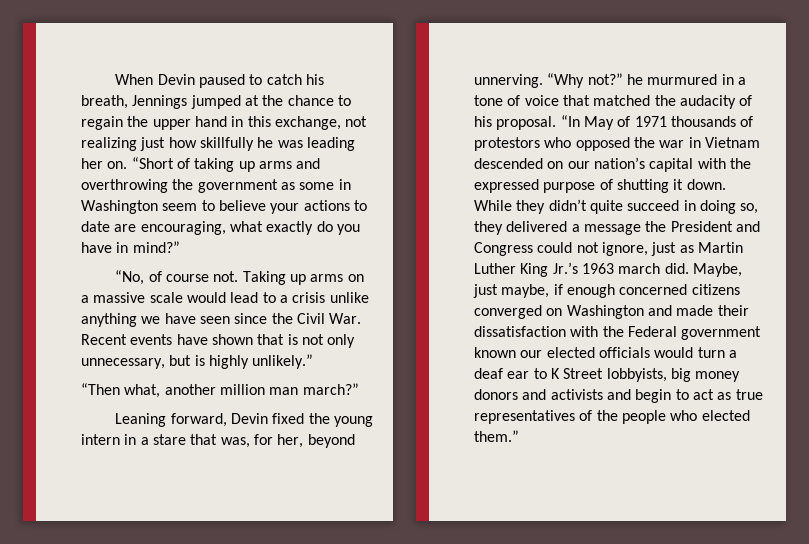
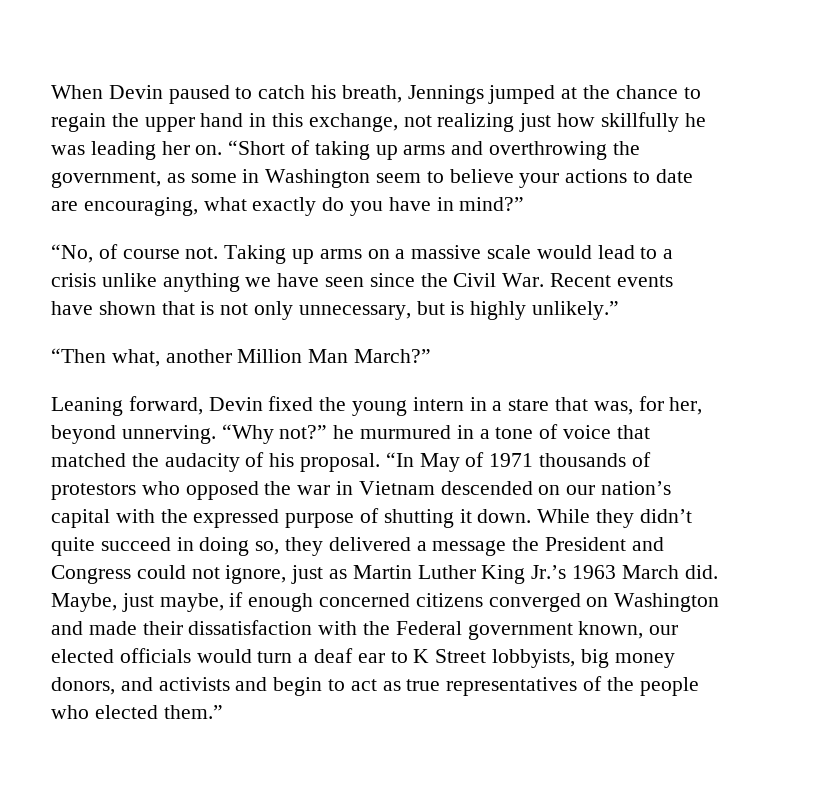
- “Short of taking up arms and overthrowing the government as some in Washington seem to believe your actions to date are encouraging, what exactly do you have in mind?”
+ “Short of taking up arms and overthrowing the government, as some in Washington seem to believe your actions to date are encouraging, what exactly do you have in mind?”
- “Then what, another million man march?”
+ “Then what, another Million Man March?”
- While they didn’t quite succeed in doing so, they delivered a message the President and Congress could not ignore, just as Martin Luther King Jr.’s 1963 march did.
+ While they didn’t quite succeed in doing so, they delivered a message the President and Congress could not ignore, just as Martin Luther King Jr.’s 1963 March did.
- Maybe, just maybe, if enough concerned citizens converged on Washington and made their dissatisfaction with the Federal government known our elected officials would turn a deaf ear to K Street lobbyists, big money donors and activists and begin to act as true representatives of the people who elected them.”
+ Maybe, just maybe, if enough concerned citizens converged on Washington and made their dissatisfaction with the Federal government known, our elected officials would turn a deaf ear to K Street lobbyists, big money donors, and activists and begin to act as true representatives of the people who elected them.”

